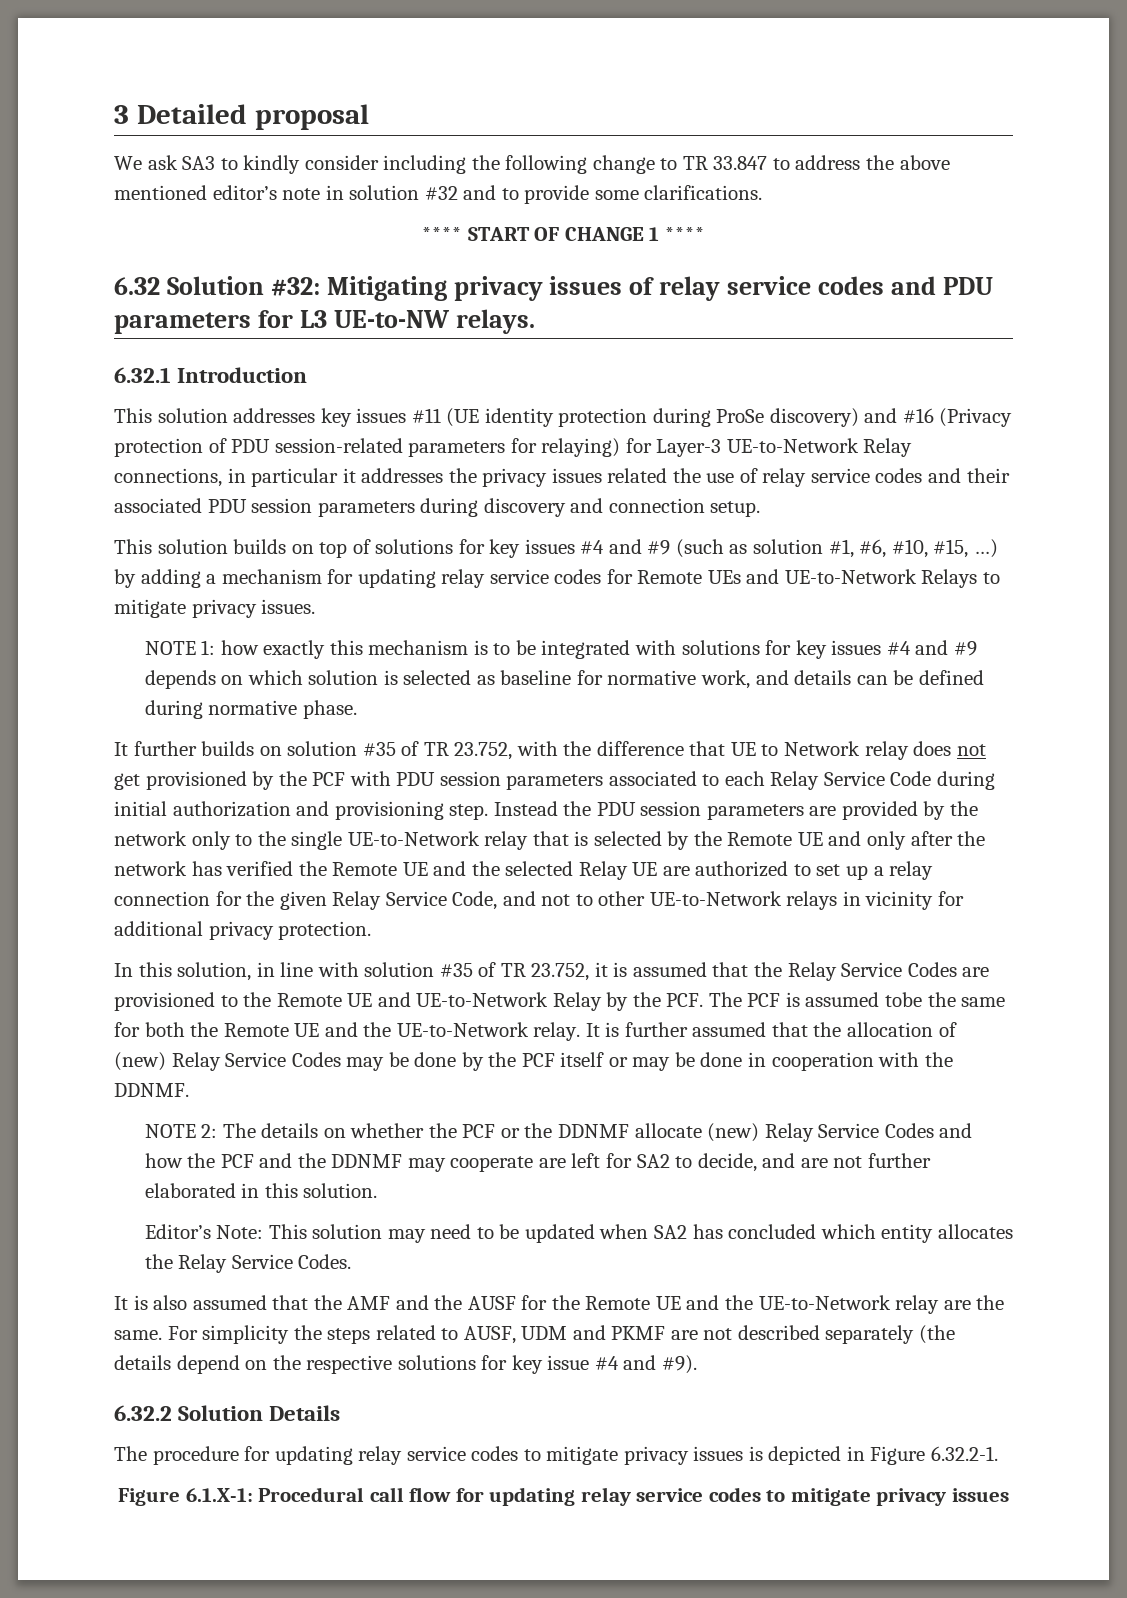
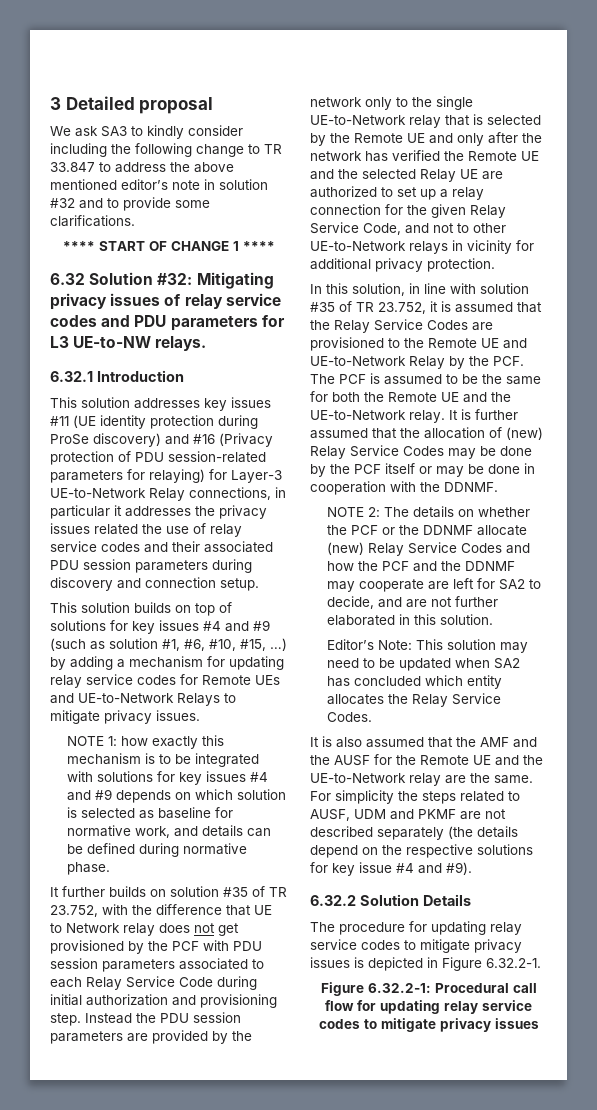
- In this solution, in line with solution #35 of TR 23.752, it is assumed that the Relay Service Codes are provisioned to the Remote UE and UE-to-Network Relay by the PCF. The PCF is assumed tobe the same for both the Remote UE and the UE-to-Network relay.
+ In this solution, in line with solution #35 of TR 23.752, it is assumed that the Relay Service Codes are provisioned to the Remote UE and UE-to-Network Relay by the PCF. The PCF is assumed to be the same for both the Remote UE and the UE-to-Network relay.
- Figure 6.1.X-1: Procedural call flow for updating relay service codes to mitigate privacy issues
+ Figure 6.32.2-1: Procedural call flow for updating relay service codes to mitigate privacy issues

